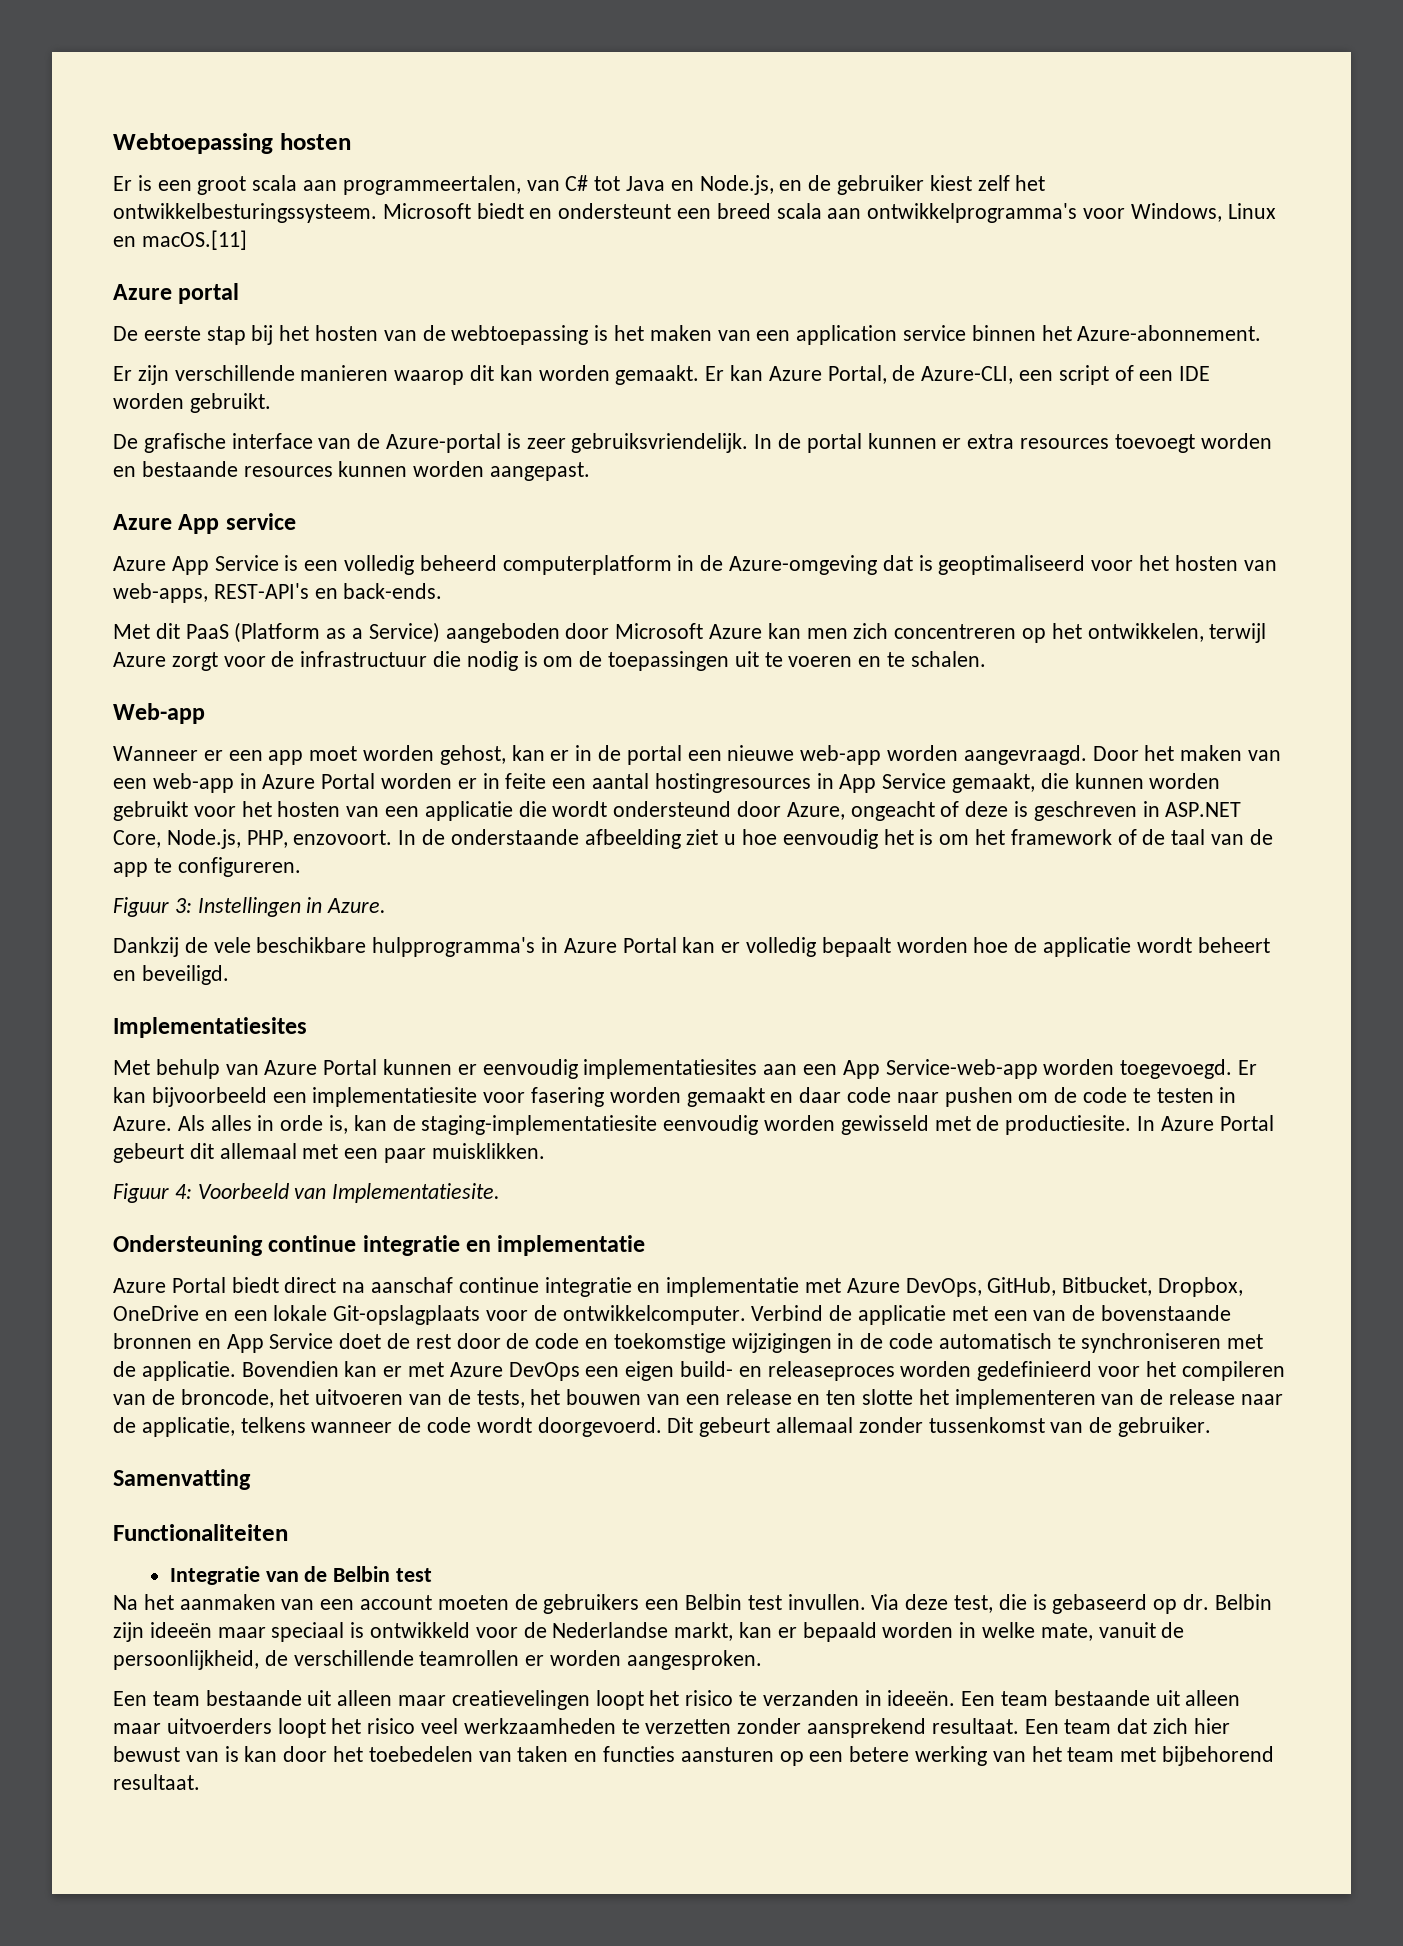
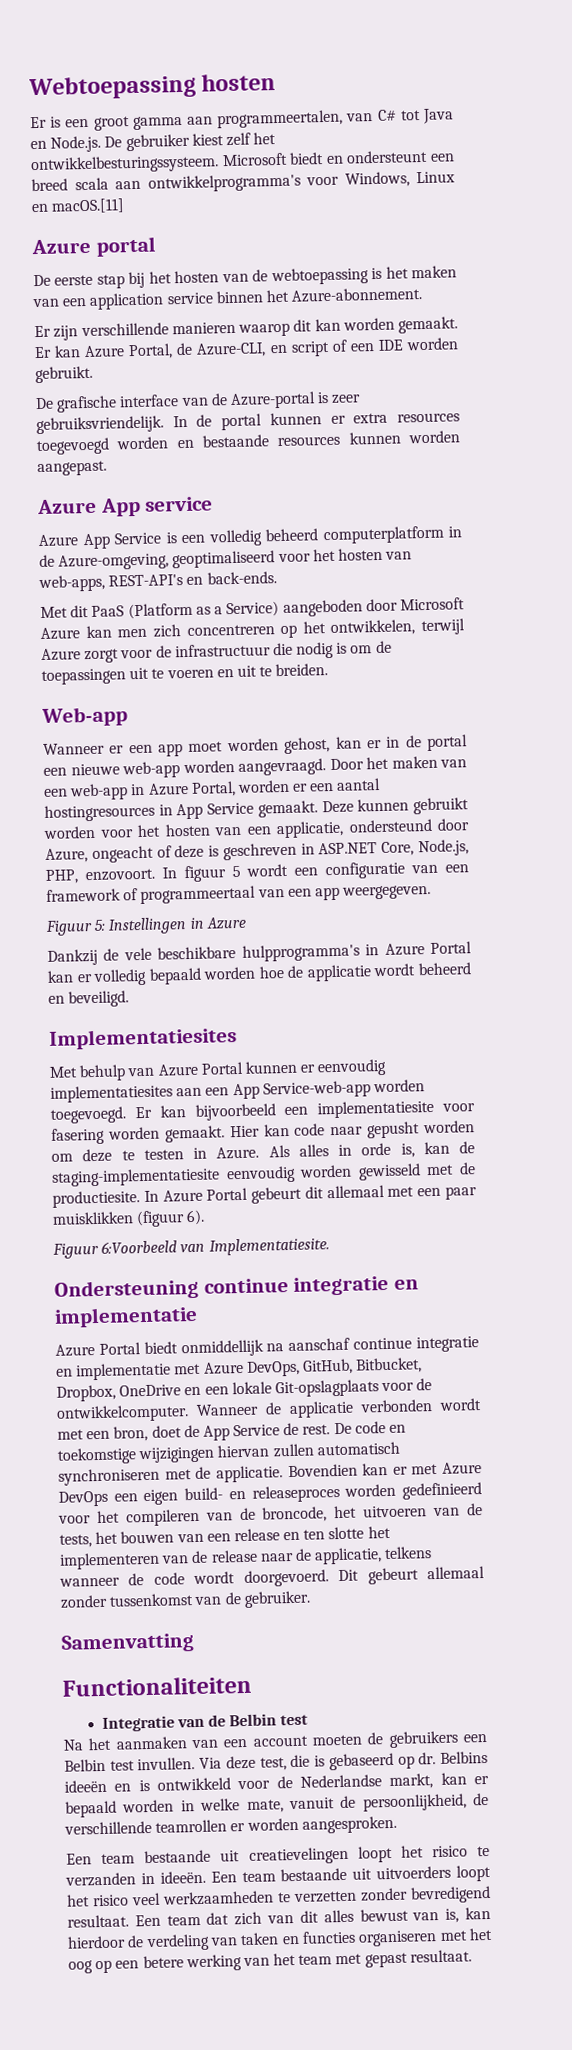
- Er is een groot scala aan programmeertalen, van C# tot Java en Node.js, en de gebruiker kiest zelf het ontwikkelbesturingssysteem.
+ Er is een groot gamma aan programmeertalen, van C# tot Java en Node.js. De gebruiker kiest zelf het ontwikkelbesturingssysteem.
- Er kan Azure Portal, de Azure-CLI, een script of een IDE worden gebruikt.
+ Er kan Azure Portal, de Azure-CLI, en script of een IDE worden gebruikt.
- In de portal kunnen er extra resources toevoegt worden en bestaande resources kunnen worden aangepast.
+ In de portal kunnen er extra resources toegevoegd worden en bestaande resources kunnen worden aangepast.
- Azure App Service is een volledig beheerd computerplatform in de Azure-omgeving dat is geoptimaliseerd voor het hosten van web-apps, REST-API's en back-ends.
+ Azure App Service is een volledig beheerd computerplatform in de Azure-omgeving, geoptimaliseerd voor het hosten van web-apps, REST-API's en back-ends.
- Met dit PaaS (Platform as a Service) aangeboden door Microsoft Azure kan men zich concentreren op het ontwikkelen, terwijl Azure zorgt voor de infrastructuur die nodig is om de toepassingen uit te voeren en te schalen.
+ Met dit PaaS (Platform as a Service) aangeboden door Microsoft Azure kan men zich concentreren op het ontwikkelen, terwijl Azure zorgt voor de infrastructuur die nodig is om de toepassingen uit te voeren en uit te breiden.
- Door het maken van een web-app in Azure Portal worden er in feite een aantal hostingresources in App Service gemaakt, die kunnen worden gebruikt voor het hosten van een applicatie die wordt ondersteund door Azure, ongeacht of deze is geschreven in ASP.NET Core, Node.js, PHP, enzovoort.
+ Door het maken van een web-app in Azure Portal, worden er een aantal hostingresources in App Service gemaakt. Deze kunnen gebruikt worden voor het hosten van een applicatie, ondersteund door Azure, ongeacht of deze is geschreven in ASP.NET Core, Node.js, PHP, enzovoort.
- In de onderstaande afbeelding ziet u hoe eenvoudig het is om het framework of de taal van de app te configureren.
- Figuur 3: Instellingen in Azure.
+ In figuur 5 wordt een configuratie van een framework of programmeertaal van een app weergegeven.
+ Figuur 5: Instellingen in Azure
- Dankzij de vele beschikbare hulpprogramma's in Azure Portal kan er volledig bepaalt worden hoe de applicatie wordt beheert en beveiligd.
+ Dankzij de vele beschikbare hulpprogramma's in Azure Portal kan er volledig bepaald worden hoe de applicatie wordt beheerd en beveiligd.
- Er kan bijvoorbeeld een implementatiesite voor fasering worden gemaakt en daar code naar pushen om de code te testen in Azure.
+ Er kan bijvoorbeeld een implementatiesite voor fasering worden gemaakt. Hier kan code naar gepusht worden om deze te testen in Azure.
- In Azure Portal gebeurt dit allemaal met een paar muisklikken.
- Figuur 4: Voorbeeld van Implementatiesite.
+ In Azure Portal gebeurt dit allemaal met een paar muisklikken (figuur 6).
+ Figuur 6:Voorbeeld van Implementatiesite.
- Azure Portal biedt direct na aanschaf continue integratie en implementatie met Azure DevOps, GitHub, Bitbucket, Dropbox, OneDrive en een lokale Git-opslagplaats voor de ontwikkelcomputer.
+ Azure Portal biedt onmiddellijk na aanschaf continue integratie en implementatie met Azure DevOps, GitHub, Bitbucket, Dropbox, OneDrive en een lokale Git-opslagplaats voor de ontwikkelcomputer.
- Verbind de applicatie met een van de bovenstaande bronnen en App Service doet de rest door de code en toekomstige wijzigingen in de code automatisch te synchroniseren met de applicatie.
+ Wanneer de applicatie verbonden wordt met een bron, doet de App Service de rest. De code en toekomstige wijzigingen hiervan zullen automatisch synchroniseren met de applicatie.
- Belbin zijn ideeën maar speciaal is ontwikkeld voor de Nederlandse markt, kan er bepaald worden in welke mate, vanuit de persoonlijkheid, de verschillende teamrollen er worden aangesproken.
+ Belbins ideeën en is ontwikkeld voor de Nederlandse markt, kan er bepaald worden in welke mate, vanuit de persoonlijkheid, de verschillende teamrollen er worden aangesproken.
- Een team bestaande uit alleen maar creatievelingen loopt het risico te verzanden in ideeën.
+ Een team bestaande uit creatievelingen loopt het risico te verzanden in ideeën.
- Een team bestaande uit alleen maar uitvoerders loopt het risico veel werkzaamheden te verzetten zonder aansprekend resultaat.
+ Een team bestaande uit uitvoerders loopt het risico veel werkzaamheden te verzetten zonder bevredigend resultaat.
- Een team dat zich hier bewust van is kan door het toebedelen van taken en functies aansturen op een betere werking van het team met bijbehorend resultaat.
+ Een team dat zich van dit alles bewust van is, kan hierdoor de verdeling van taken en functies organiseren met het oog op een betere werking van het team met gepast resultaat.

